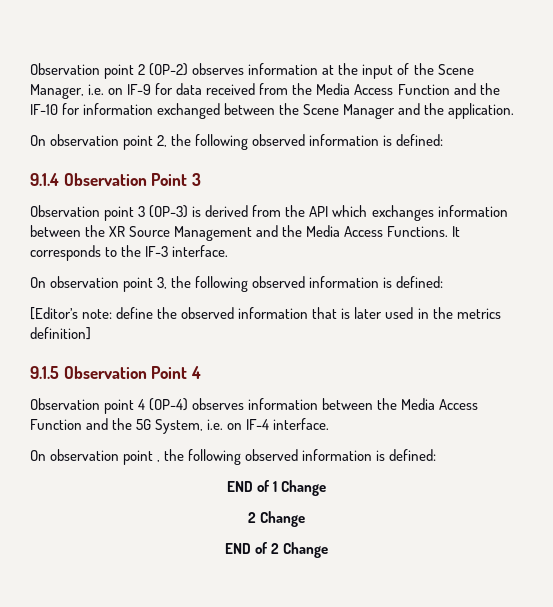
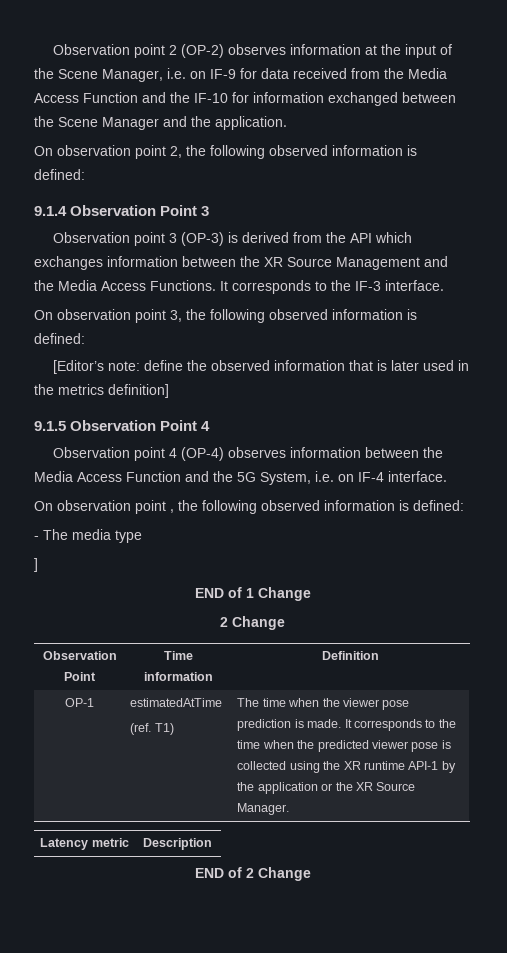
+ - The media type
+ ]
+ Observation Point | Time information | Definition
+ OP-1 | estimatedAtTime
+ (ref. T1) | The time when the viewer pose prediction is made. It corresponds to the time when the predicted viewer pose is collected using the XR runtime API-1 by the application or the XR Source Manager.
+ Latency metric | Description

